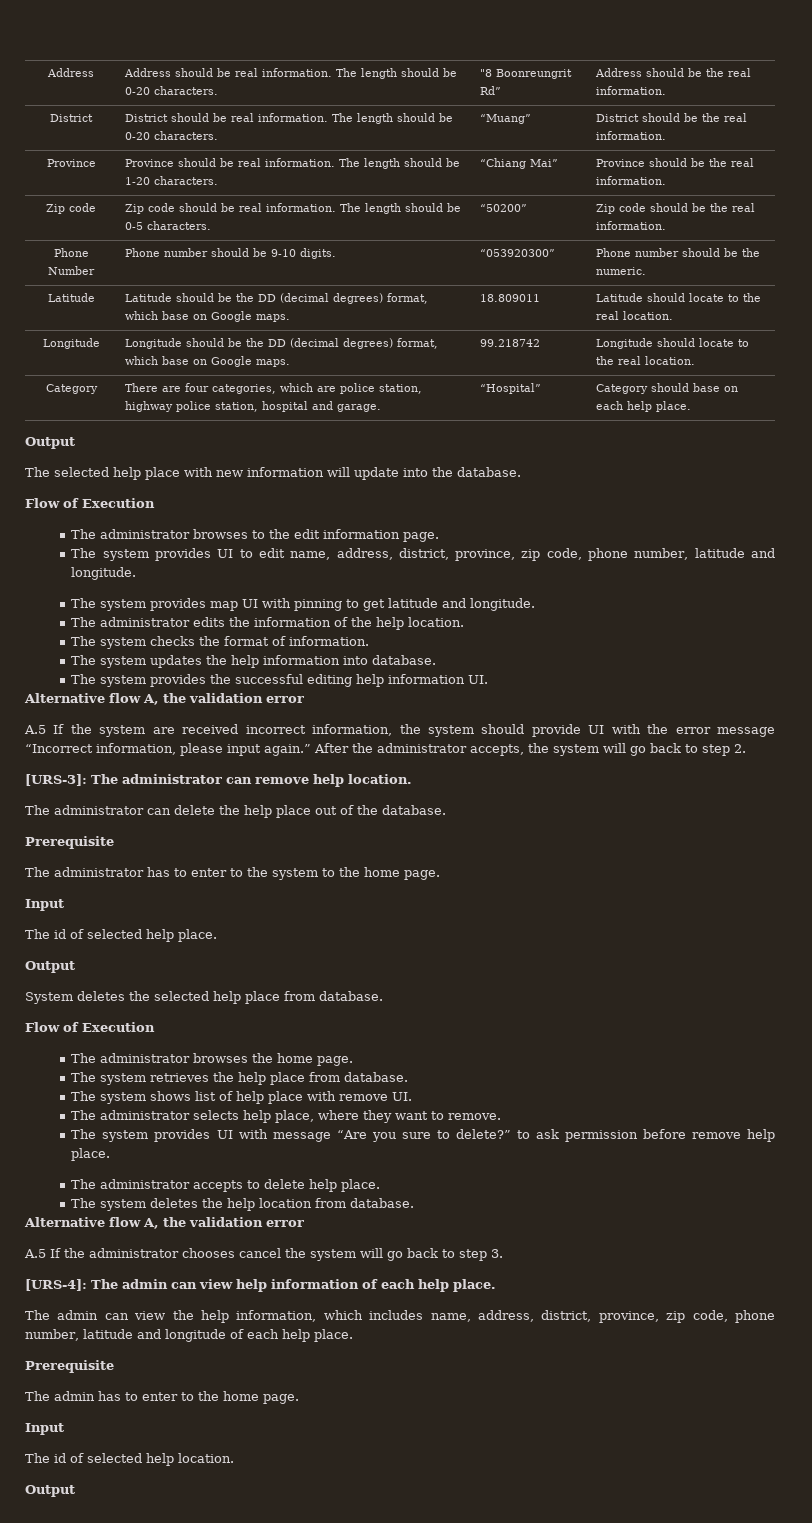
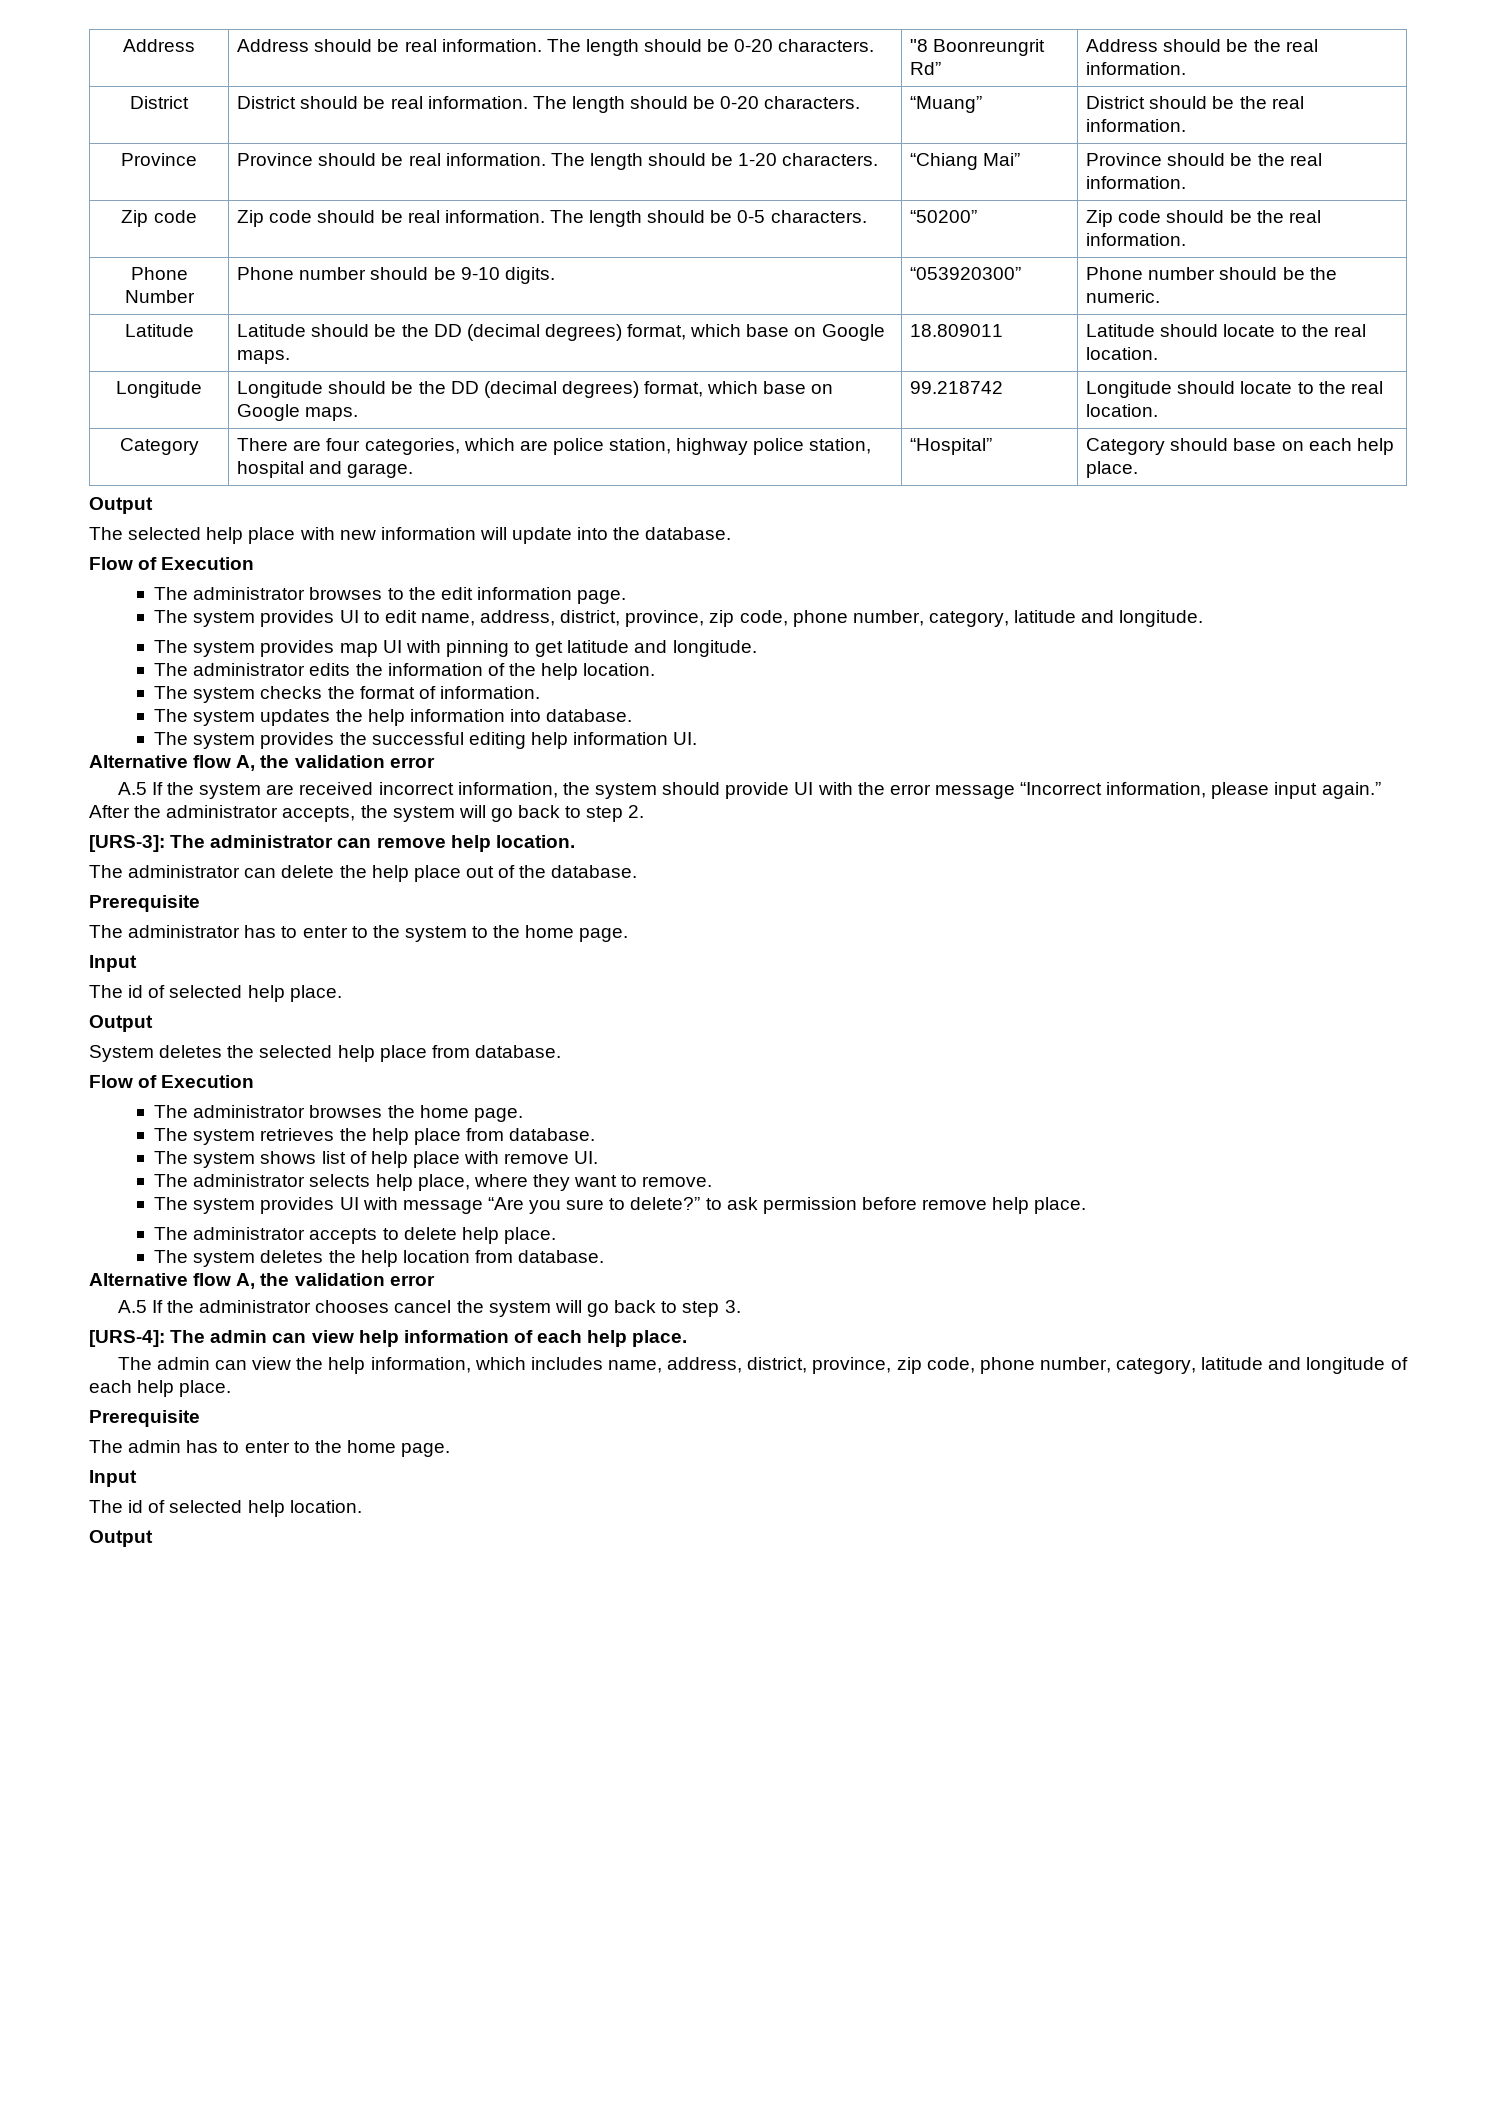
- The system provides UI to edit name, address, district, province, zip code, phone number, latitude and longitude.
+ The system provides UI to edit name, address, district, province, zip code, phone number, category, latitude and longitude.
- The admin can view the help information, which includes name, address, district, province, zip code, phone number, latitude and longitude of each help place.
+ The admin can view the help information, which includes name, address, district, province, zip code, phone number, category, latitude and longitude of each help place.

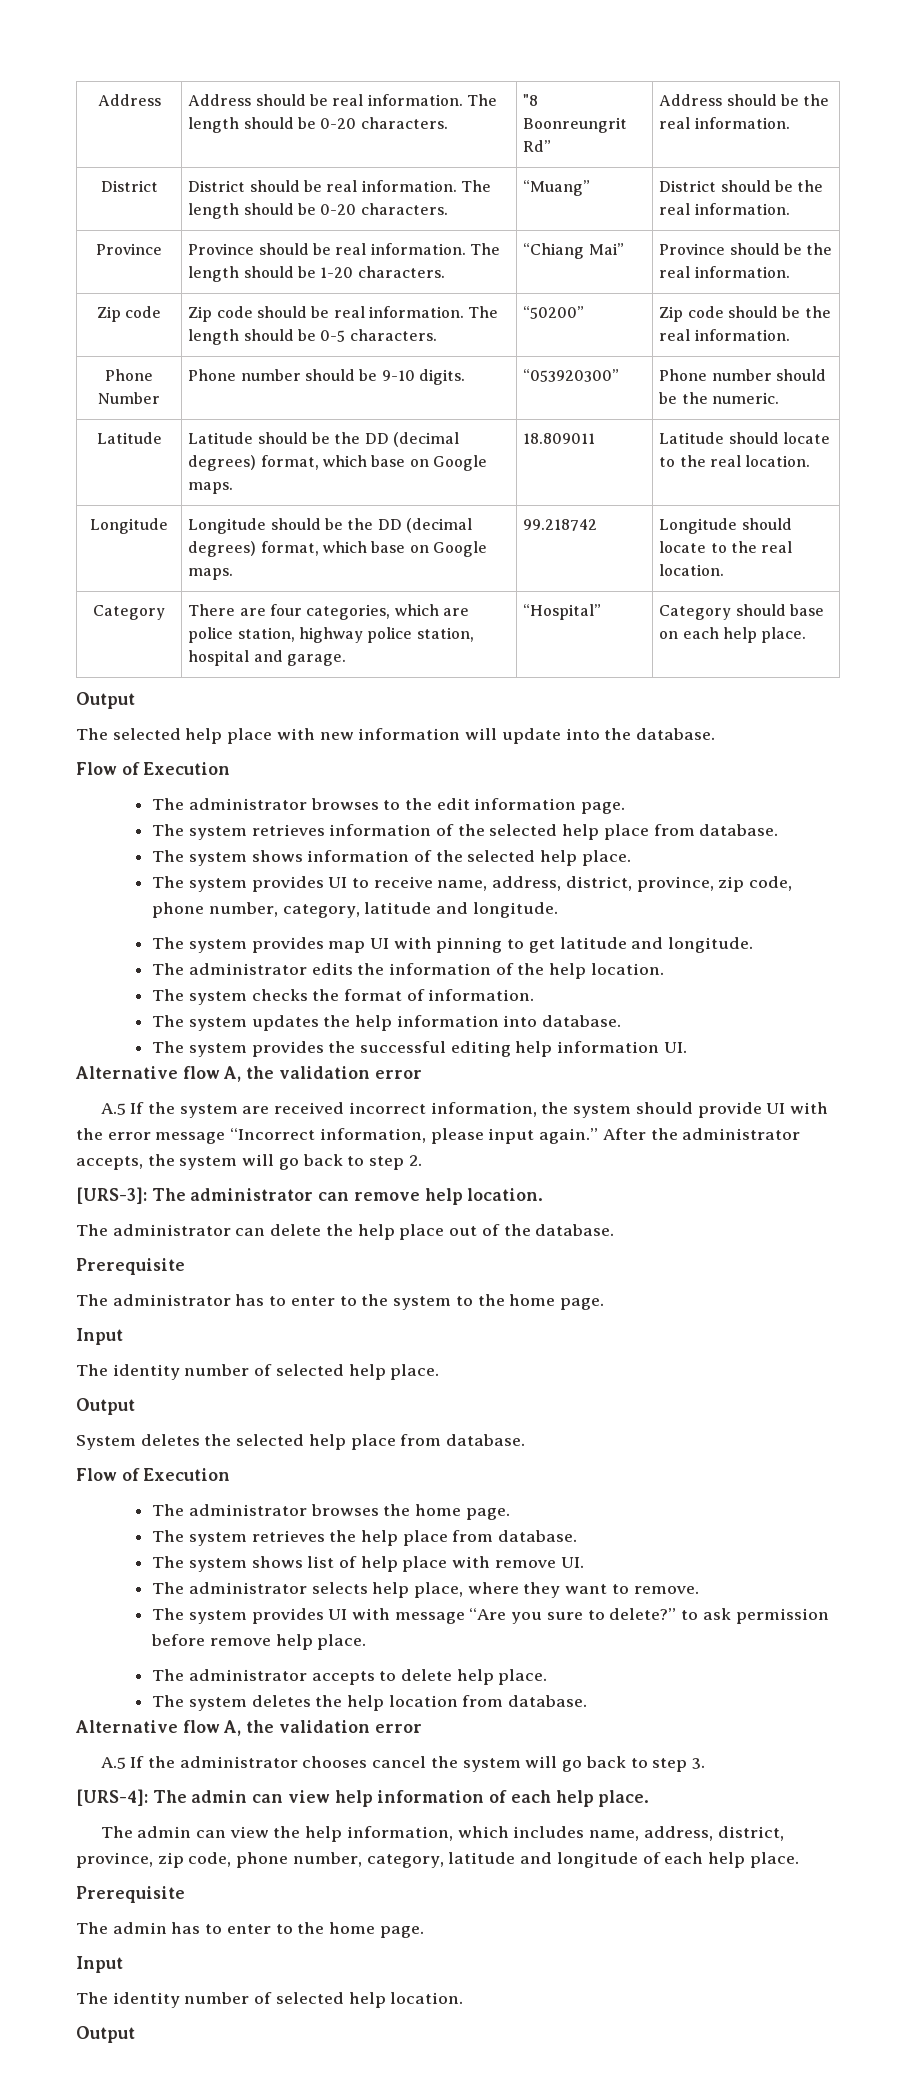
+ The system retrieves information of the selected help place from database.
+ The system shows information of the selected help place.
- The system provides UI to edit name, address, district, province, zip code, phone number, category, latitude and longitude.
+ The system provides UI to receive name, address, district, province, zip code, phone number, category, latitude and longitude.
- The id of selected help place.
+ The identity number of selected help place.
- The id of selected help location.
+ The identity number of selected help location.

